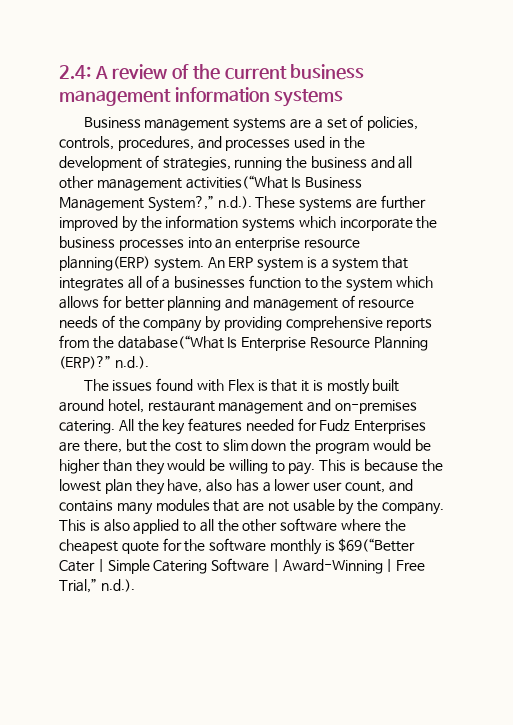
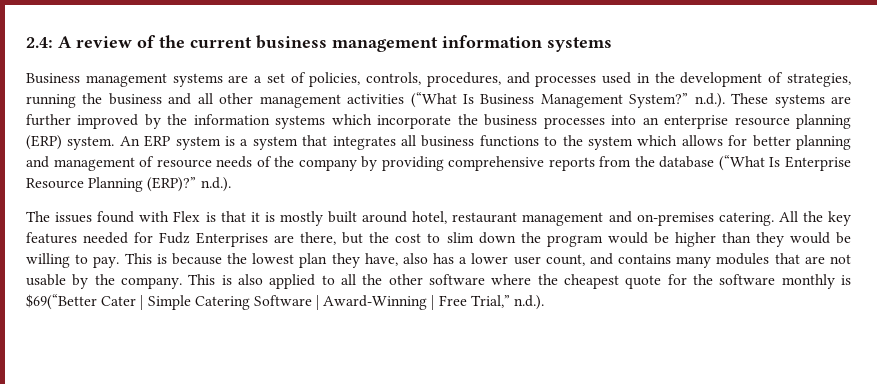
- Business management systems are a set of policies, controls, procedures, and processes used in the development of strategies, running the business and all other management activities(“What Is Business Management System?,” n.d.). These systems are further improved by the information systems which incorporate the business processes into an enterprise resource planning(ERP) system.
+ Business management systems are a set of policies, controls, procedures, and processes used in the development of strategies, running the business and all other management activities (“What Is Business Management System?” n.d.). These systems are further improved by the information systems which incorporate the business processes into an enterprise resource planning (ERP) system.
- An ERP system is a system that integrates all of a businesses function to the system which allows for better planning and management of resource needs of the company by providing comprehensive reports from the database(“What Is Enterprise Resource Planning (ERP)?” n.d.).
+ An ERP system is a system that integrates all business functions to the system which allows for better planning and management of resource needs of the company by providing comprehensive reports from the database (“What Is Enterprise Resource Planning (ERP)?” n.d.).

